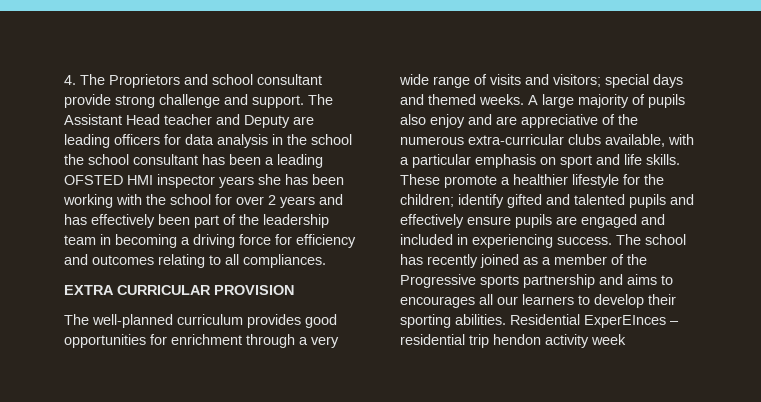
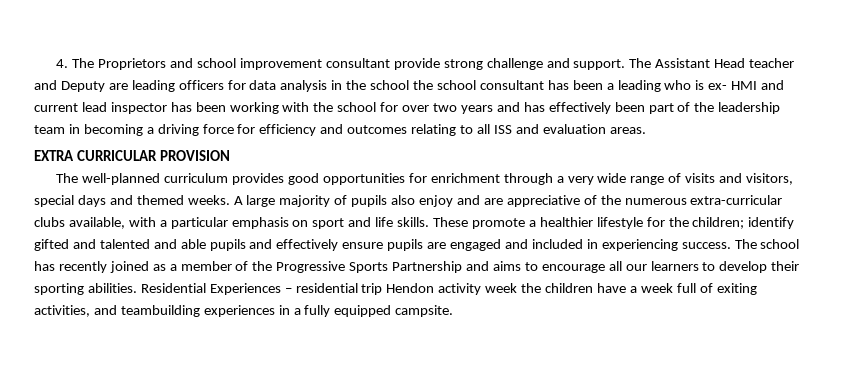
- 4. The Proprietors and school consultant provide strong challenge and support.
+ 4. The Proprietors and school improvement consultant provide strong challenge and support.
- The Assistant Head teacher and Deputy are leading officers for data analysis in the school the school consultant has been a leading OFSTED HMI inspector years she has been working with the school for over 2 years and has effectively been part of the leadership team in becoming a driving force for efficiency and outcomes relating to all compliances.
+ The Assistant Head teacher and Deputy are leading officers for data analysis in the school the school consultant has been a leading who is ex- HMI and current lead inspector has been working with the school for over two years and has effectively been part of the leadership team in becoming a driving force for efficiency and outcomes relating to all ISS and evaluation areas.
- The well-planned curriculum provides good opportunities for enrichment through a very wide range of visits and visitors; special days and themed weeks.
+ The well-planned curriculum provides good opportunities for enrichment through a very wide range of visits and visitors, special days and themed weeks.
- These promote a healthier lifestyle for the children; identify gifted and talented pupils and effectively ensure pupils are engaged and included in experiencing success.
+ These promote a healthier lifestyle for the children; identify gifted and talented and able pupils and effectively ensure pupils are engaged and included in experiencing success.
- The school has recently joined as a member of the Progressive sports partnership and aims to encourages all our learners to develop their sporting abilities.
+ The school has recently joined as a member of the Progressive Sports Partnership and aims to encourage all our learners to develop their sporting abilities.
- Residential ExperEInces – residential trip hendon activity week
+ Residential Experiences – residential trip Hendon activity week the children have a week full of exiting activities, and teambuilding experiences in a fully equipped campsite.

